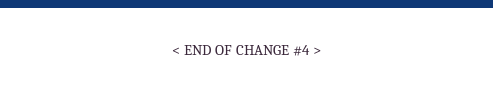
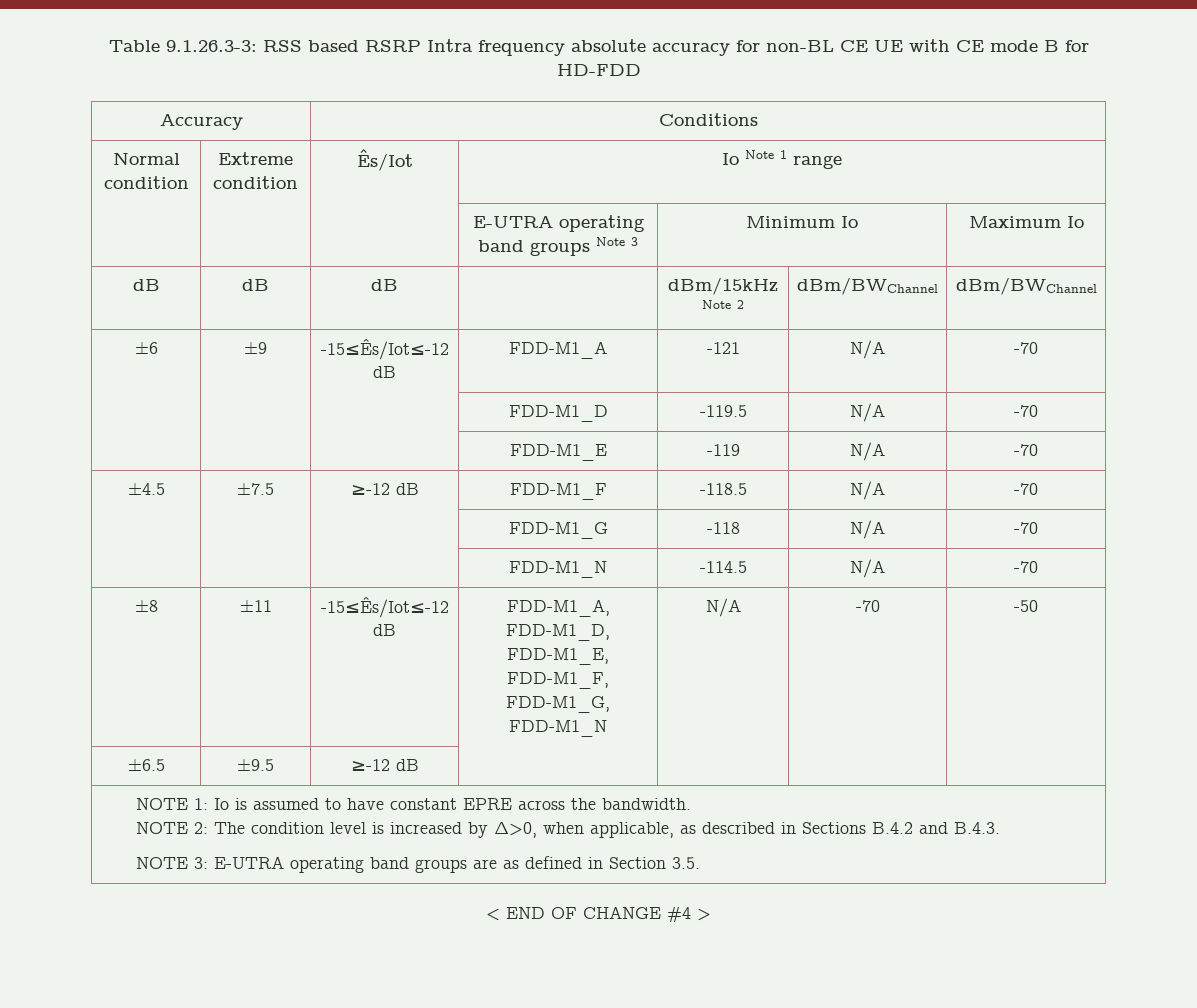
+ Table 9.1.26.3-3: RSS based RSRP Intra frequency absolute accuracy for non-BL CE UE with CE mode B for HD-FDD
+ Accuracy | Conditions
+ Normal condition | Extreme condition | Ês/Iot | Io Note 1 range
+ | | | E-UTRA operating band groups Note 3 | Minimum Io | Maximum Io
+ dB | dB | dB | | dBm/15kHz Note 2 | dBm/BWChannel | dBm/BWChannel
+ ±6 | ±9 | -15≤Ês/Iot≤-12 dB | FDD-M1_A | -121 | N/A | -70
+ | | | FDD-M1_D | -119.5 | N/A | -70
+ | | | FDD-M1_E | -119 | N/A | -70
+ ±4.5 | ±7.5 | ≥-12 dB | FDD-M1_F | -118.5 | N/A | -70
+ | | | FDD-M1_G | -118 | N/A | -70
+ | | | FDD-M1_N | -114.5 | N/A | -70
+ ±8 | ±11 | -15≤Ês/Iot≤-12 dB | FDD-M1_A, FDD-M1_D, FDD-M1_E, FDD-M1_F, FDD-M1_G, FDD-M1_N | N/A | -70 | -50
+ ±6.5 | ±9.5 | ≥-12 dB | | | |
+ NOTE 1: Io is assumed to have constant EPRE across the bandwidth.
+ NOTE 2: The condition level is increased by ∆>0, when applicable, as described in Sections B.4.2 and B.4.3.
+ NOTE 3: E-UTRA operating band groups are as defined in Section 3.5.

